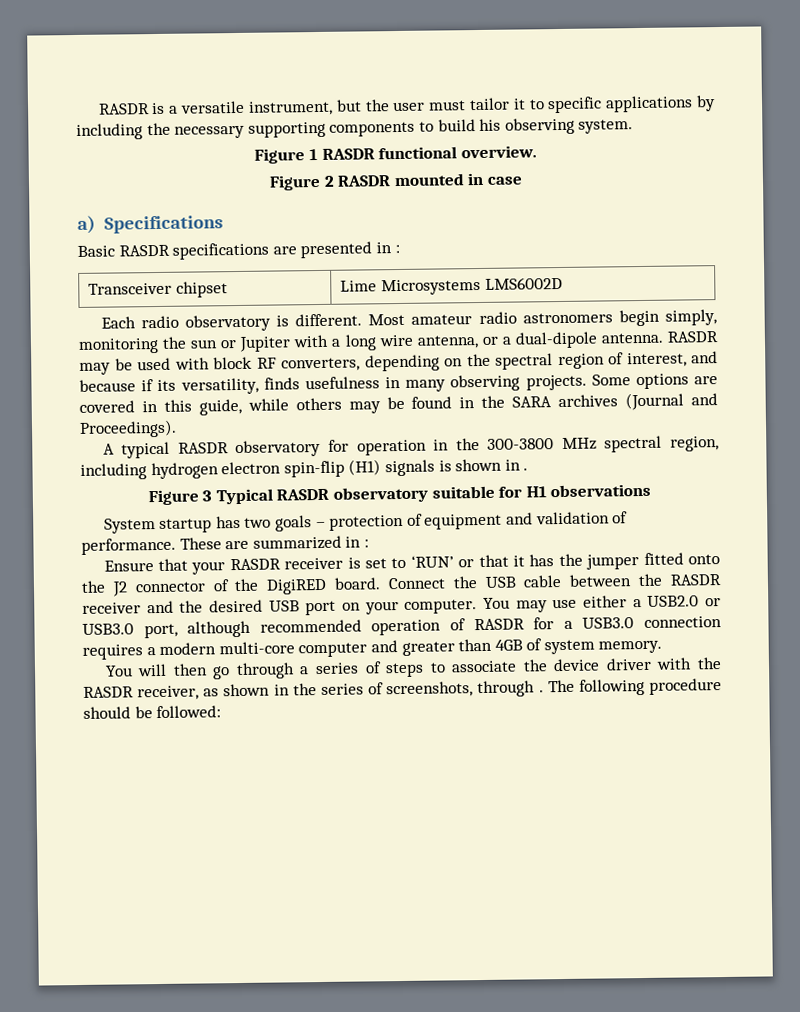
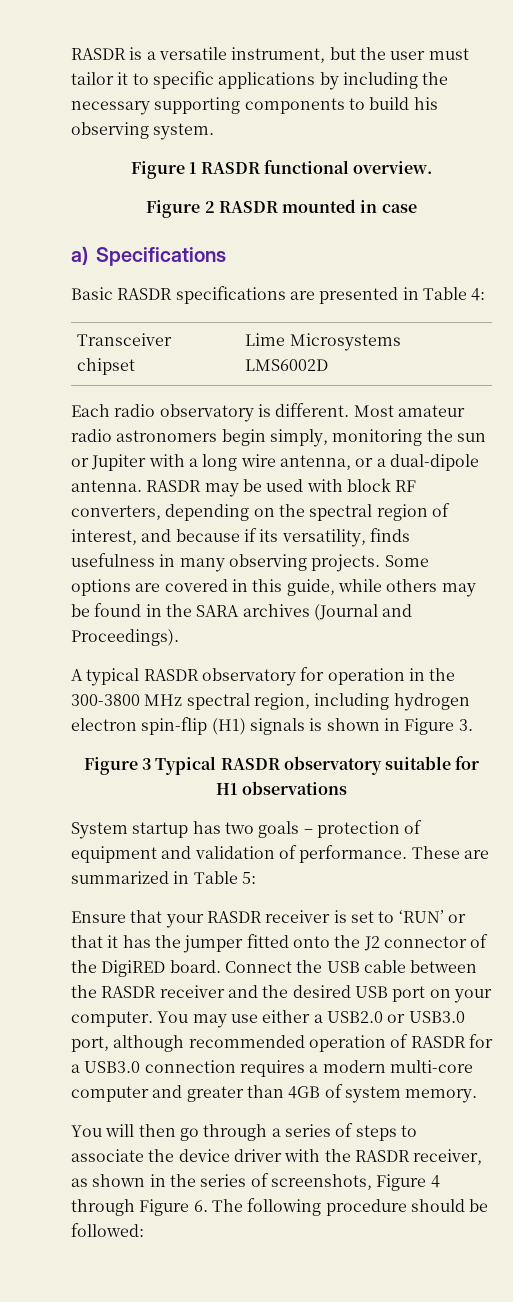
- Basic RASDR specifications are presented in :
+ Basic RASDR specifications are presented in Table 4:
- A typical RASDR observatory for operation in the 300-3800 MHz spectral region, including hydrogen electron spin-flip (H1) signals is shown in .
+ A typical RASDR observatory for operation in the 300-3800 MHz spectral region, including hydrogen electron spin-flip (H1) signals is shown in Figure 3.
- These are summarized in :
+ These are summarized in Table 5:
- You will then go through a series of steps to associate the device driver with the RASDR receiver, as shown in the series of screenshots, through . The following procedure should be followed:
+ You will then go through a series of steps to associate the device driver with the RASDR receiver, as shown in the series of screenshots, Figure 4 through Figure 6. The following procedure should be followed:

